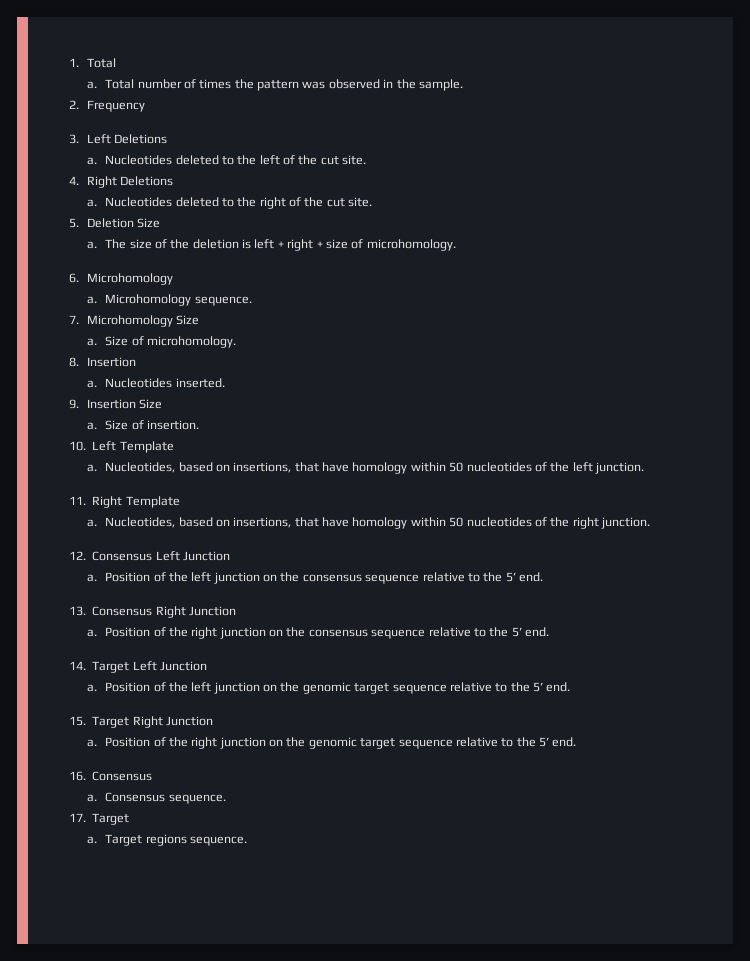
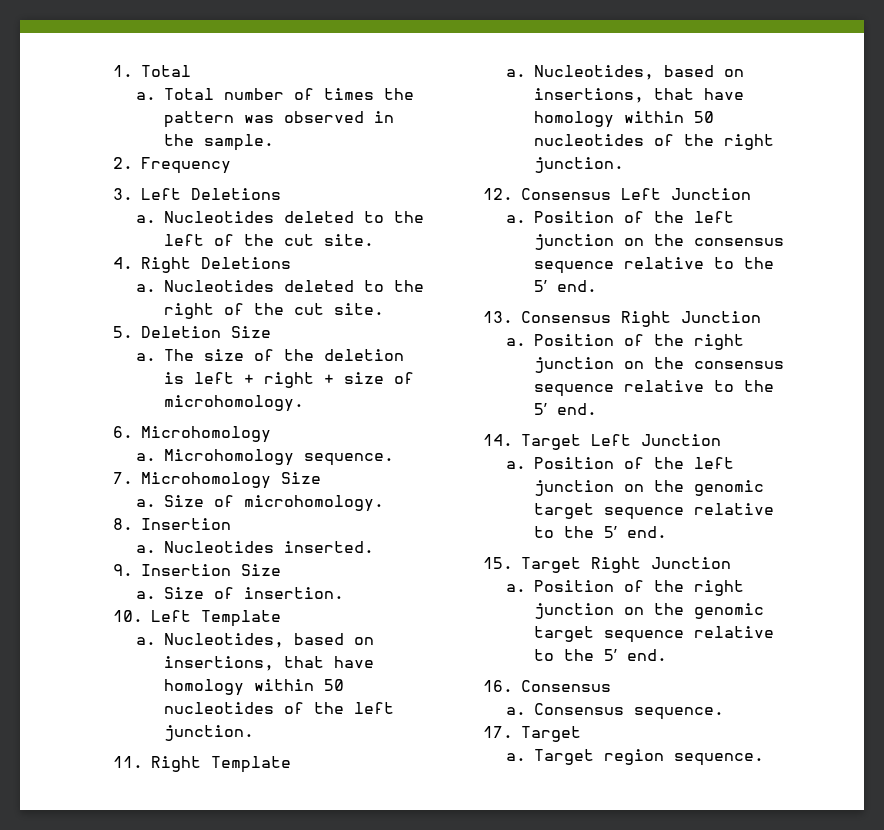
- Target regions sequence.
+ Target region sequence.

